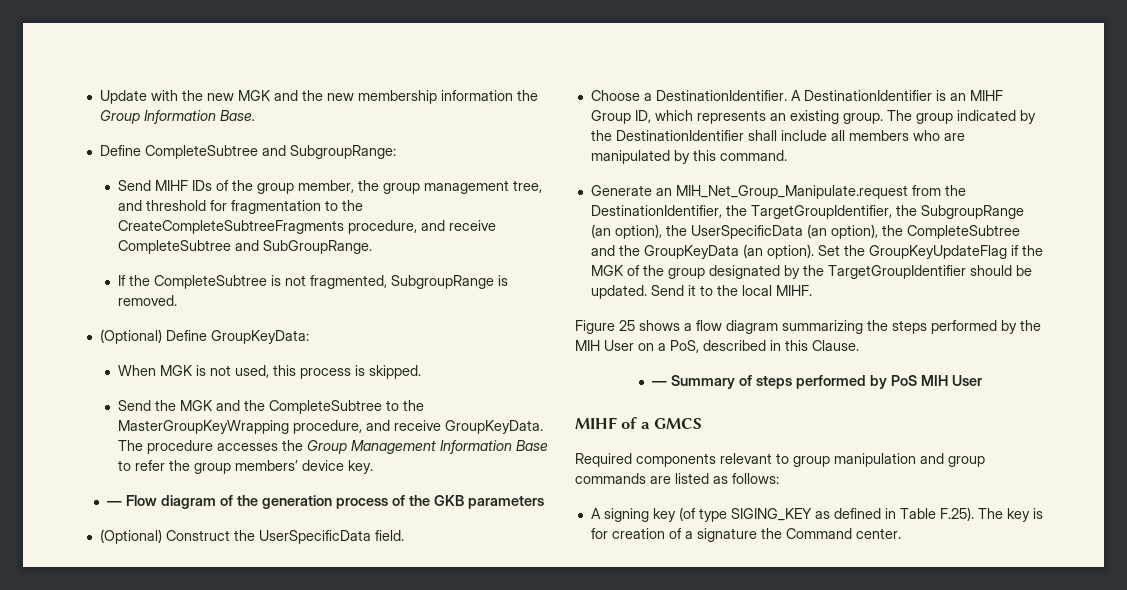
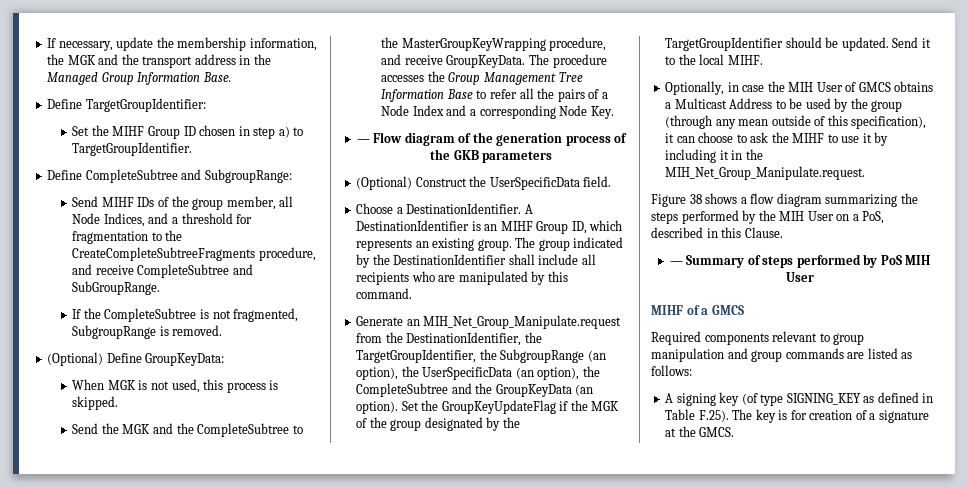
- Update with the new MGK and the new membership information the Group Information Base.
+ If necessary, update the membership information, the MGK and the transport address in the Managed Group Information Base.
+ Define TargetGroupIdentifier:
+ Set the MIHF Group ID chosen in step a) to TargetGroupIdentifier.
- Send MIHF IDs of the group member, the group management tree, and threshold for fragmentation to the CreateCompleteSubtreeFragments procedure, and receive CompleteSubtree and SubGroupRange.
+ Send MIHF IDs of the group member, all Node Indices, and a threshold for fragmentation to the CreateCompleteSubtreeFragments procedure, and receive CompleteSubtree and SubGroupRange.
- The procedure accesses the Group Management Information Base to refer the group members’ device key.
+ The procedure accesses the Group Management Tree Information Base to refer all the pairs of a Node Index and a corresponding Node Key.
- The group indicated by the DestinationIdentifier shall include all members who are manipulated by this command.
+ The group indicated by the DestinationIdentifier shall include all recipients who are manipulated by this command.
+ Optionally, in case the MIH User of GMCS obtains a Multicast Address to be used by the group (through any mean outside of this specification), it can choose to ask the MIHF to use it by including it in the MIH_Net_Group_Manipulate.request.
- Figure 25 shows a flow diagram summarizing the steps performed by the MIH User on a PoS, described in this Clause.
+ Figure 38 shows a flow diagram summarizing the steps performed by the MIH User on a PoS, described in this Clause.
- A signing key (of type SIGING_KEY as defined in Table F.25). The key is for creation of a signature the Command center.
+ A signing key (of type SIGNING_KEY as defined in Table F.25). The key is for creation of a signature at the GMCS.

